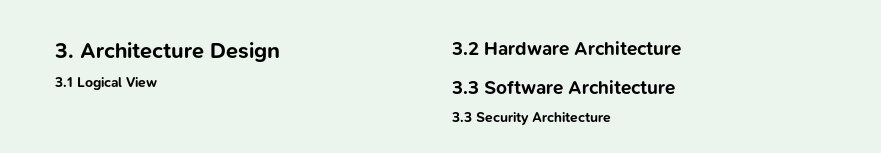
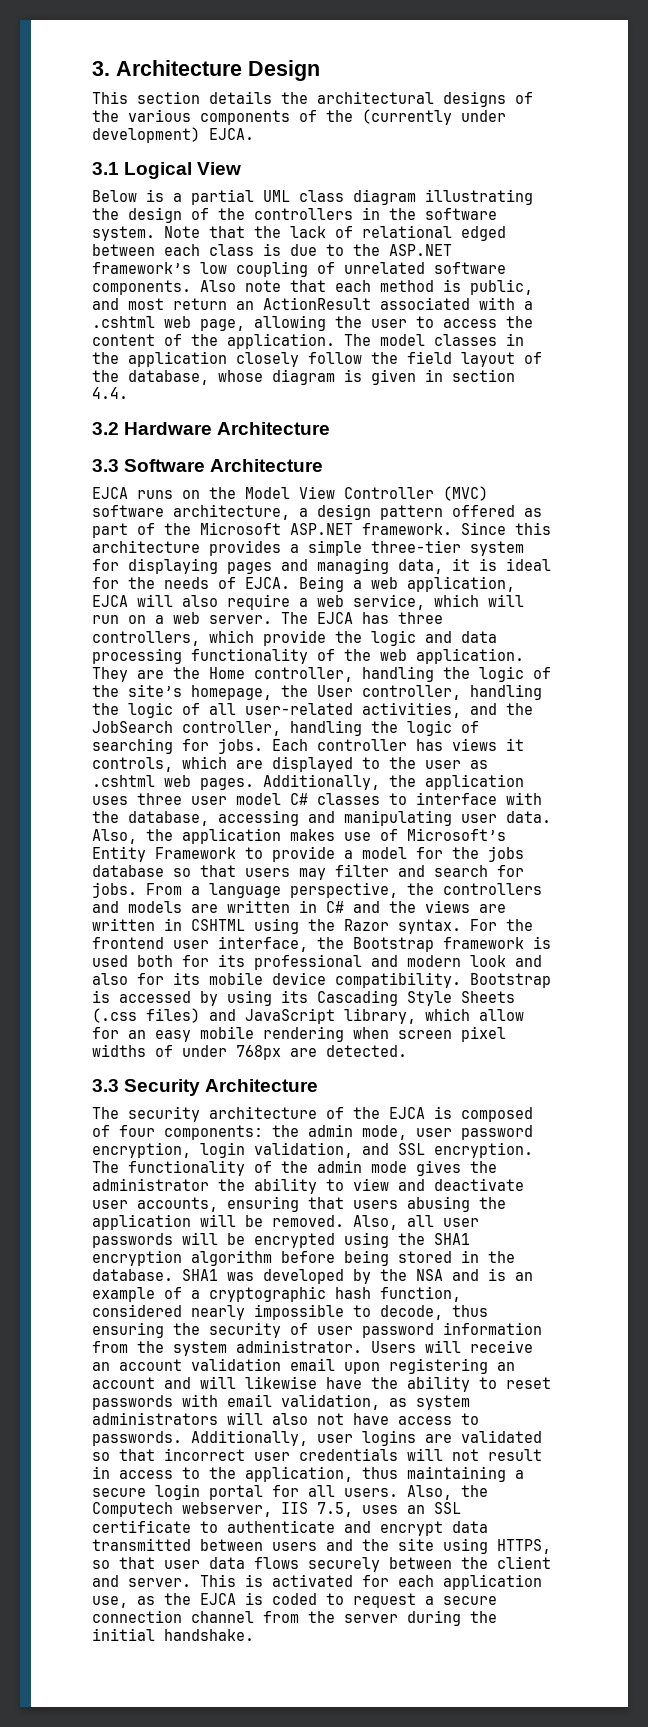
+ This section details the architectural designs of the various components of the (currently under development) EJCA.
  3.1 Logical View
+ Below is a partial UML class diagram illustrating the design of the controllers in the software system. Note that the lack of relational edged between each class is due to the ASP.NET framework’s low coupling of unrelated software components. Also note that each method is public, and most return an ActionResult associated with a .cshtml web page, allowing the user to access the content of the application. The model classes in the application closely follow the field layout of the database, whose diagram is given in section 4.4.
+ EJCA runs on the Model View Controller (MVC) software architecture, a design pattern offered as part of the Microsoft ASP.NET framework. Since this architecture provides a simple three-tier system for displaying pages and managing data, it is ideal for the needs of EJCA. Being a web application, EJCA will also require a web service, which will run on a web server. The EJCA has three controllers, which provide the logic and data processing functionality of the web application. They are the Home controller, handling the logic of the site’s homepage, the User controller, handling the logic of all user-related activities, and the JobSearch controller, handling the logic of searching for jobs. Each controller has views it controls, which are displayed to the user as .cshtml web pages. Additionally, the application uses three user model C# classes to interface with the database, accessing and manipulating user data. Also, the application makes use of Microsoft’s Entity Framework to provide a model for the jobs database so that users may filter and search for jobs. From a language perspective, the controllers and models are written in C# and the views are written in CSHTML using the Razor syntax. For the frontend user interface, the Bootstrap framework is used both for its professional and modern look and also for its mobile device compatibility. Bootstrap is accessed by using its Cascading Style Sheets (.css files) and JavaScript library, which allow for an easy mobile rendering when screen pixel widths of under 768px are detected.
  3.3 Security Architecture
+ The security architecture of the EJCA is composed of four components: the admin mode, user password encryption, login validation, and SSL encryption. The functionality of the admin mode gives the administrator the ability to view and deactivate user accounts, ensuring that users abusing the application will be removed. Also, all user passwords will be encrypted using the SHA1 encryption algorithm before being stored in the database. SHA1 was developed by the NSA and is an example of a cryptographic hash function, considered nearly impossible to decode, thus ensuring the security of user password information from the system administrator. Users will receive an account validation email upon registering an account and will likewise have the ability to reset passwords with email validation, as system administrators will also not have access to passwords. Additionally, user logins are validated so that incorrect user credentials will not result in access to the application, thus maintaining a secure login portal for all users. Also, the Computech webserver, IIS 7.5, uses an SSL certificate to authenticate and encrypt data transmitted between users and the site using HTTPS, so that user data flows securely between the client and server. This is activated for each application use, as the EJCA is coded to request a secure connection channel from the server during the initial handshake.

